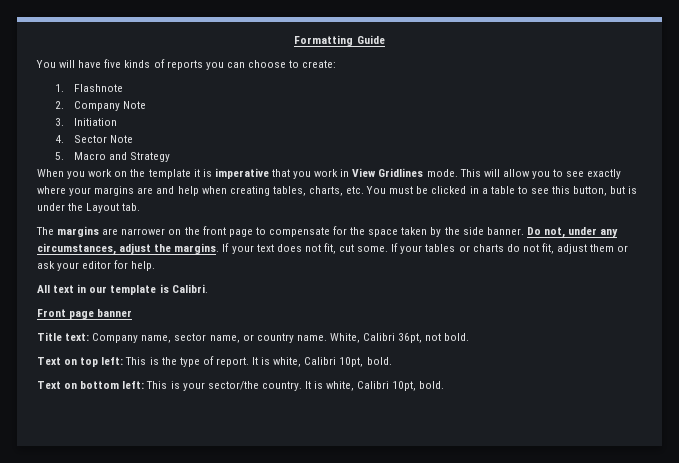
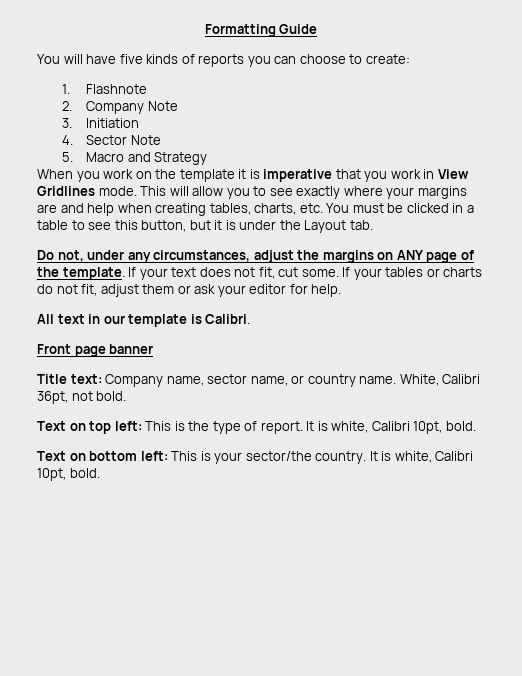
- This will allow you to see exactly where your margins are and help when creating tables, charts, etc. You must be clicked in a table to see this button, but is under the Layout tab.
+ This will allow you to see exactly where your margins are and help when creating tables, charts, etc. You must be clicked in a table to see this button, but it is under the Layout tab.
- The margins are narrower on the front page to compensate for the space taken by the side banner. Do not, under any circumstances, adjust the margins.
+ Do not, under any circumstances, adjust the margins on ANY page of the template.

